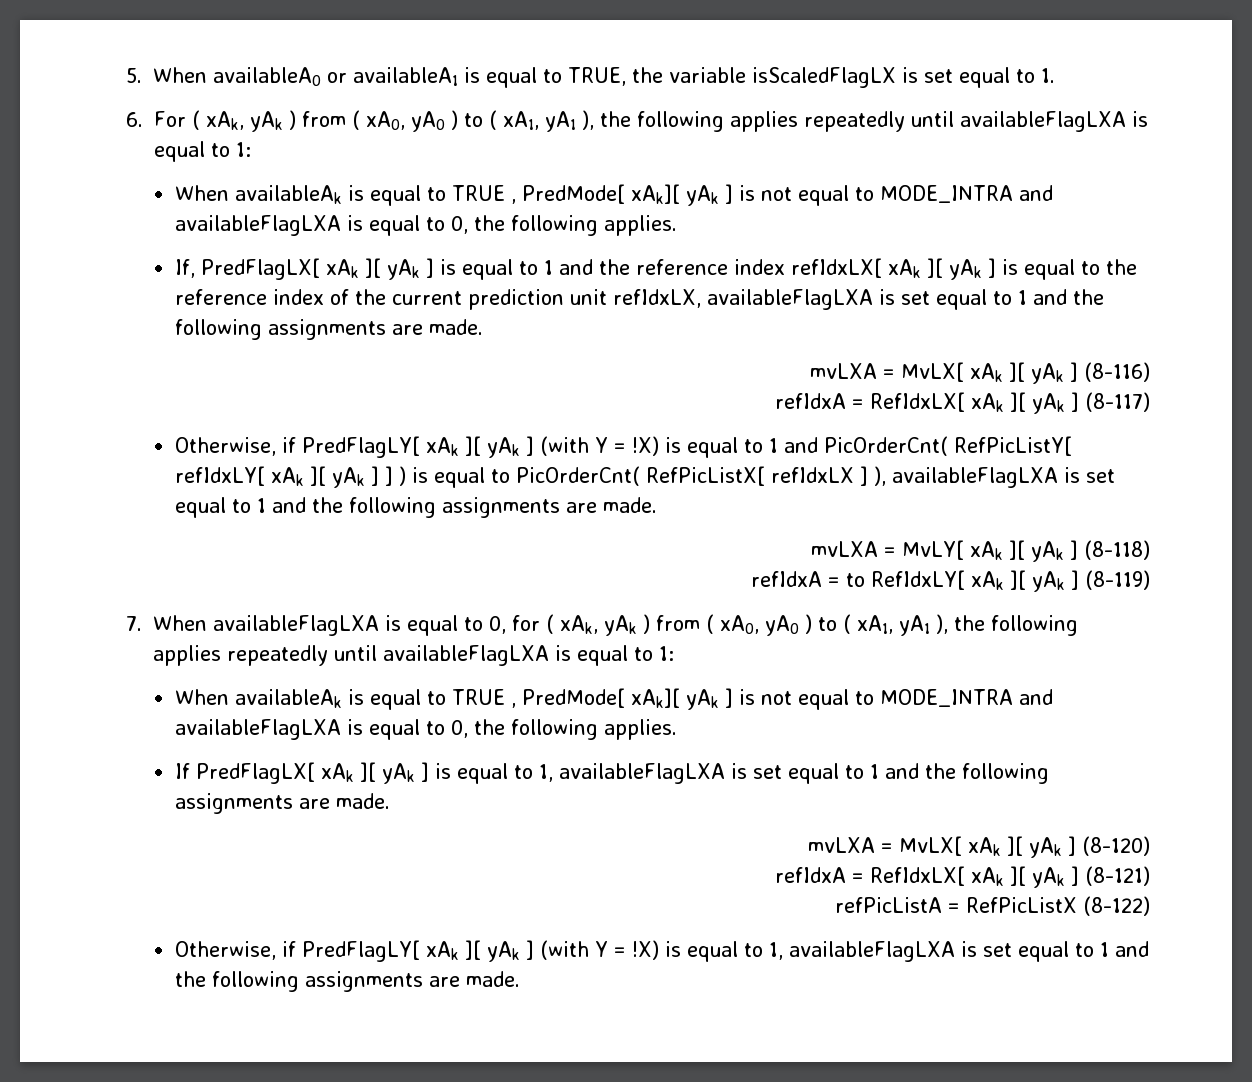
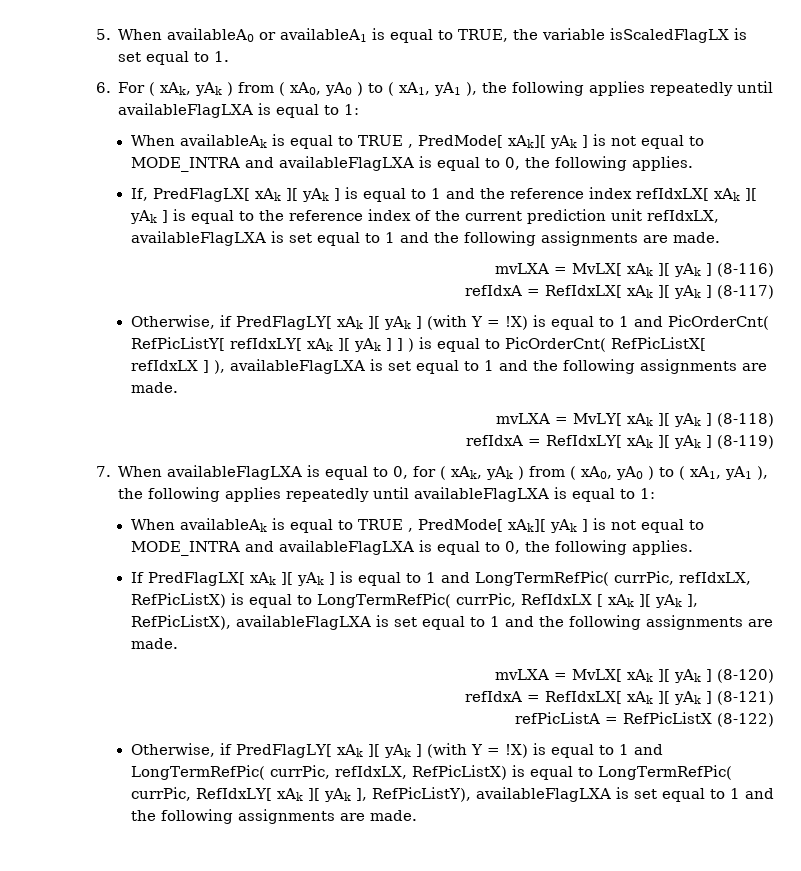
- refIdxA = to RefIdxLY[ xAk ][ yAk ] (8-119)
+ refIdxA = RefIdxLY[ xAk ][ yAk ] (8-119)
- If PredFlagLX[ xAk ][ yAk ] is equal to 1, availableFlagLXA is set equal to 1 and the following assignments are made.
+ If PredFlagLX[ xAk ][ yAk ] is equal to 1 and LongTermRefPic( currPic, refIdxLX, RefPicListX) is equal to LongTermRefPic( currPic, RefIdxLX [ xAk ][ yAk ], RefPicListX), availableFlagLXA is set equal to 1 and the following assignments are made.
- Otherwise, if PredFlagLY[ xAk ][ yAk ] (with Y = !X) is equal to 1, availableFlagLXA is set equal to 1 and the following assignments are made.
+ Otherwise, if PredFlagLY[ xAk ][ yAk ] (with Y = !X) is equal to 1 and LongTermRefPic( currPic, refIdxLX, RefPicListX) is equal to LongTermRefPic( currPic, RefIdxLY[ xAk ][ yAk ], RefPicListY), availableFlagLXA is set equal to 1 and the following assignments are made.

